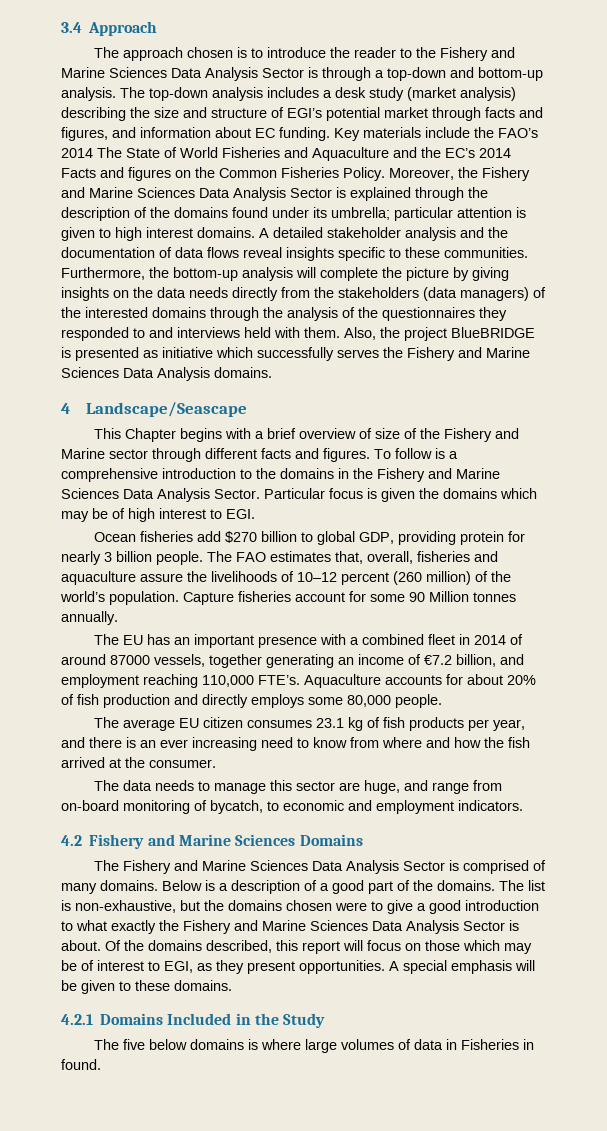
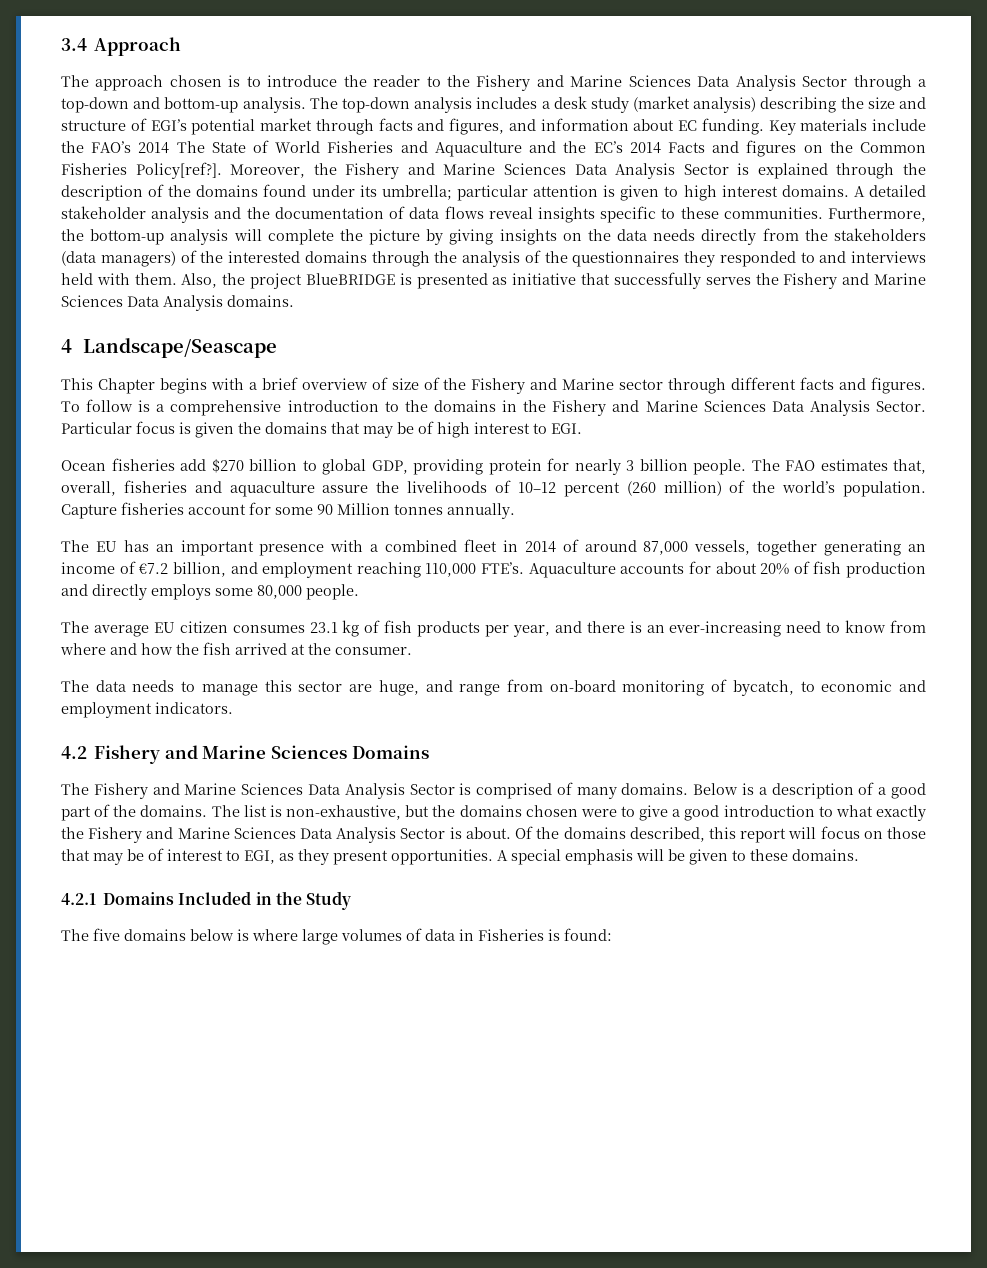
- The approach chosen is to introduce the reader to the Fishery and Marine Sciences Data Analysis Sector is through a top-down and bottom-up analysis.
+ The approach chosen is to introduce the reader to the Fishery and Marine Sciences Data Analysis Sector through a top-down and bottom-up analysis.
- Key materials include the FAO’s 2014 The State of World Fisheries and Aquaculture and the EC’s 2014 Facts and figures on the Common Fisheries Policy.
+ Key materials include the FAO’s 2014 The State of World Fisheries and Aquaculture and the EC’s 2014 Facts and figures on the Common Fisheries Policy[ref?].
- Also, the project BlueBRIDGE is presented as initiative which successfully serves the Fishery and Marine Sciences Data Analysis domains.
+ Also, the project BlueBRIDGE is presented as initiative that successfully serves the Fishery and Marine Sciences Data Analysis domains.
- Particular focus is given the domains which may be of high interest to EGI.
+ Particular focus is given the domains that may be of high interest to EGI.
- The EU has an important presence with a combined fleet in 2014 of around 87000 vessels, together generating an income of €7.2 billion, and employment reaching 110,000 FTE’s.
+ The EU has an important presence with a combined fleet in 2014 of around 87,000 vessels, together generating an income of €7.2 billion, and employment reaching 110,000 FTE’s.
- The average EU citizen consumes 23.1 kg of fish products per year, and there is an ever increasing need to know from where and how the fish arrived at the consumer.
+ The average EU citizen consumes 23.1 kg of fish products per year, and there is an ever-increasing need to know from where and how the fish arrived at the consumer.
- Of the domains described, this report will focus on those which may be of interest to EGI, as they present opportunities.
+ Of the domains described, this report will focus on those that may be of interest to EGI, as they present opportunities.
- The five below domains is where large volumes of data in Fisheries in found.
+ The five domains below is where large volumes of data in Fisheries is found:

